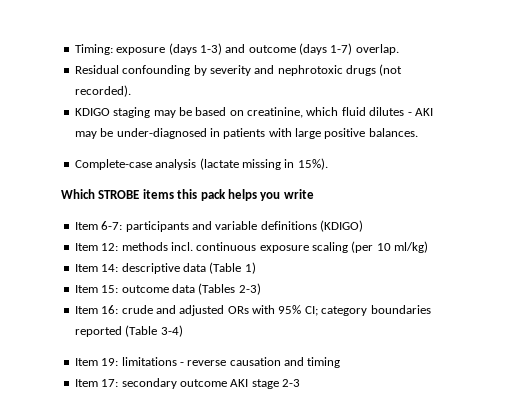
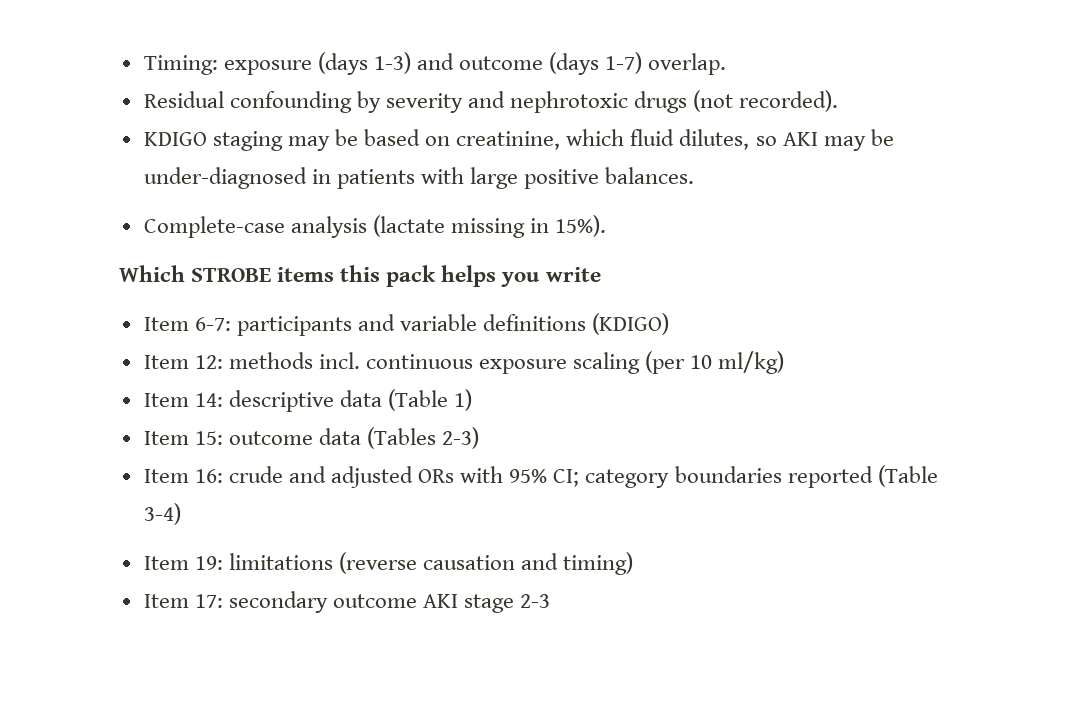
- KDIGO staging may be based on creatinine, which fluid dilutes - AKI may be under-diagnosed in patients with large positive balances.
+ KDIGO staging may be based on creatinine, which fluid dilutes, so AKI may be under-diagnosed in patients with large positive balances.
- Item 19: limitations - reverse causation and timing
+ Item 19: limitations (reverse causation and timing)

